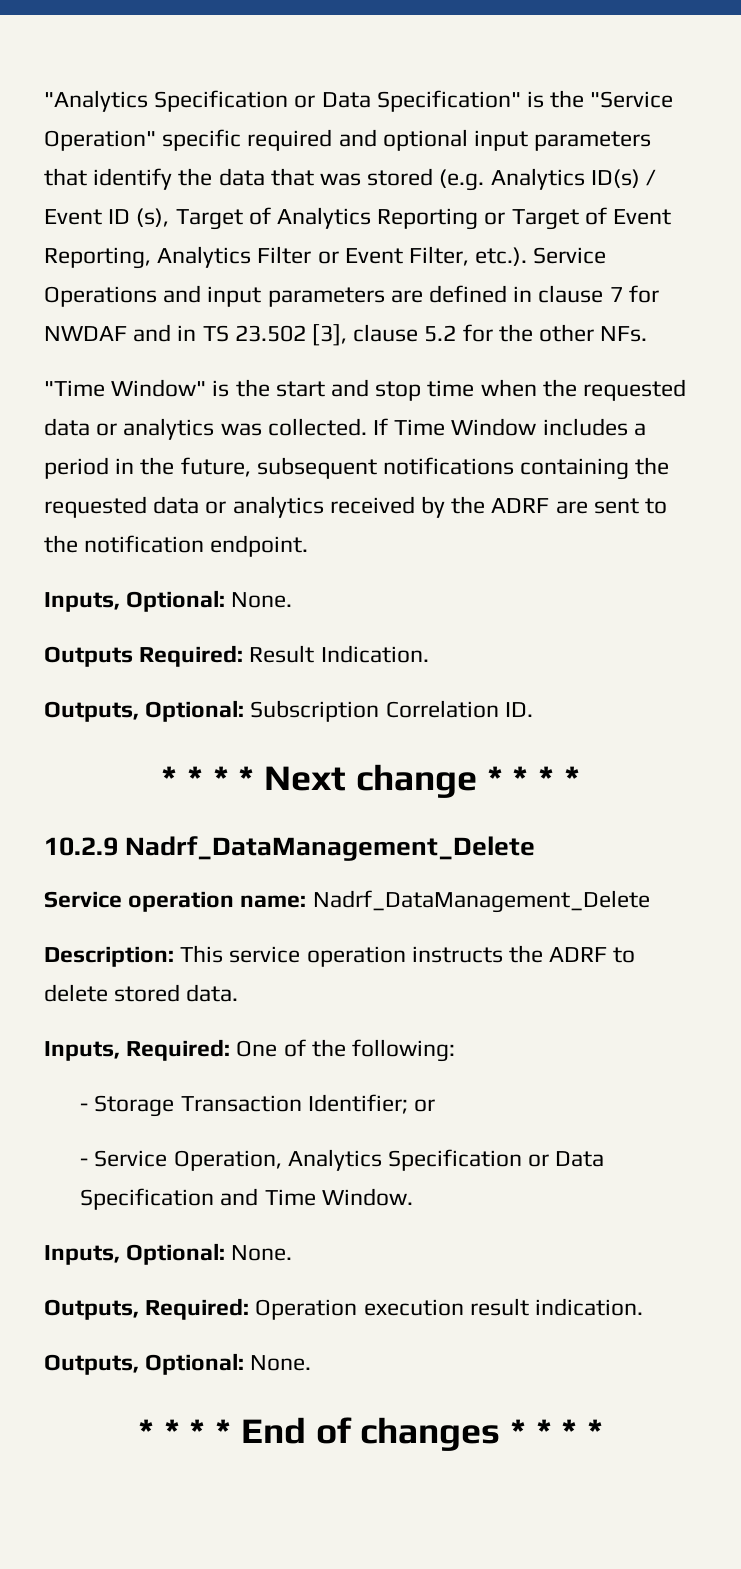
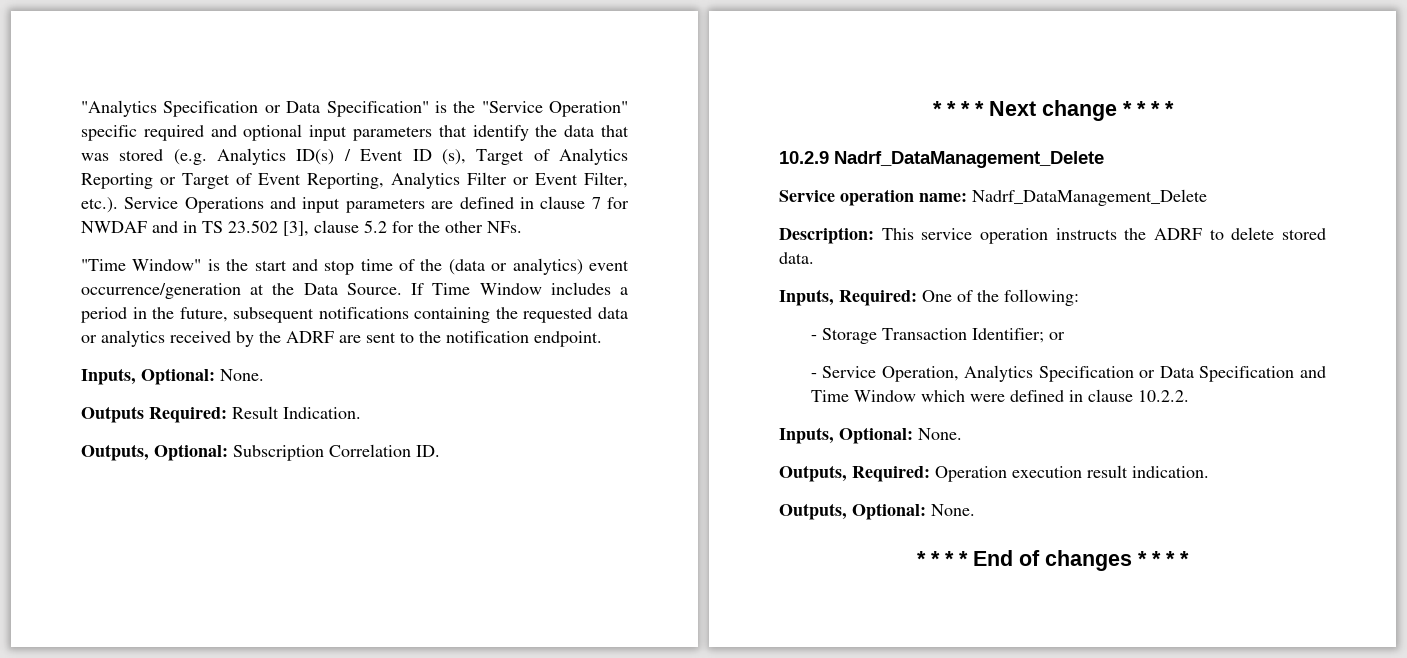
- "Time Window" is the start and stop time when the requested data or analytics was collected.
+ "Time Window" is the start and stop time of the (data or analytics) event occurrence/generation at the Data Source.
- - Service Operation, Analytics Specification or Data Specification and Time Window.
+ - Service Operation, Analytics Specification or Data Specification and Time Window which were defined in clause 10.2.2.

